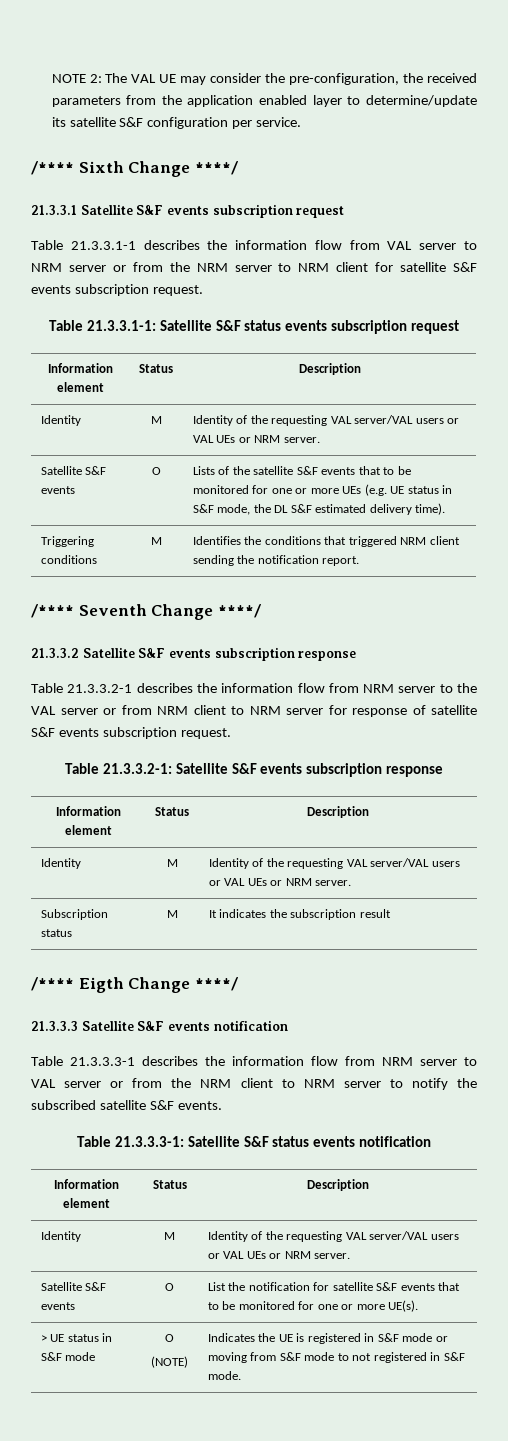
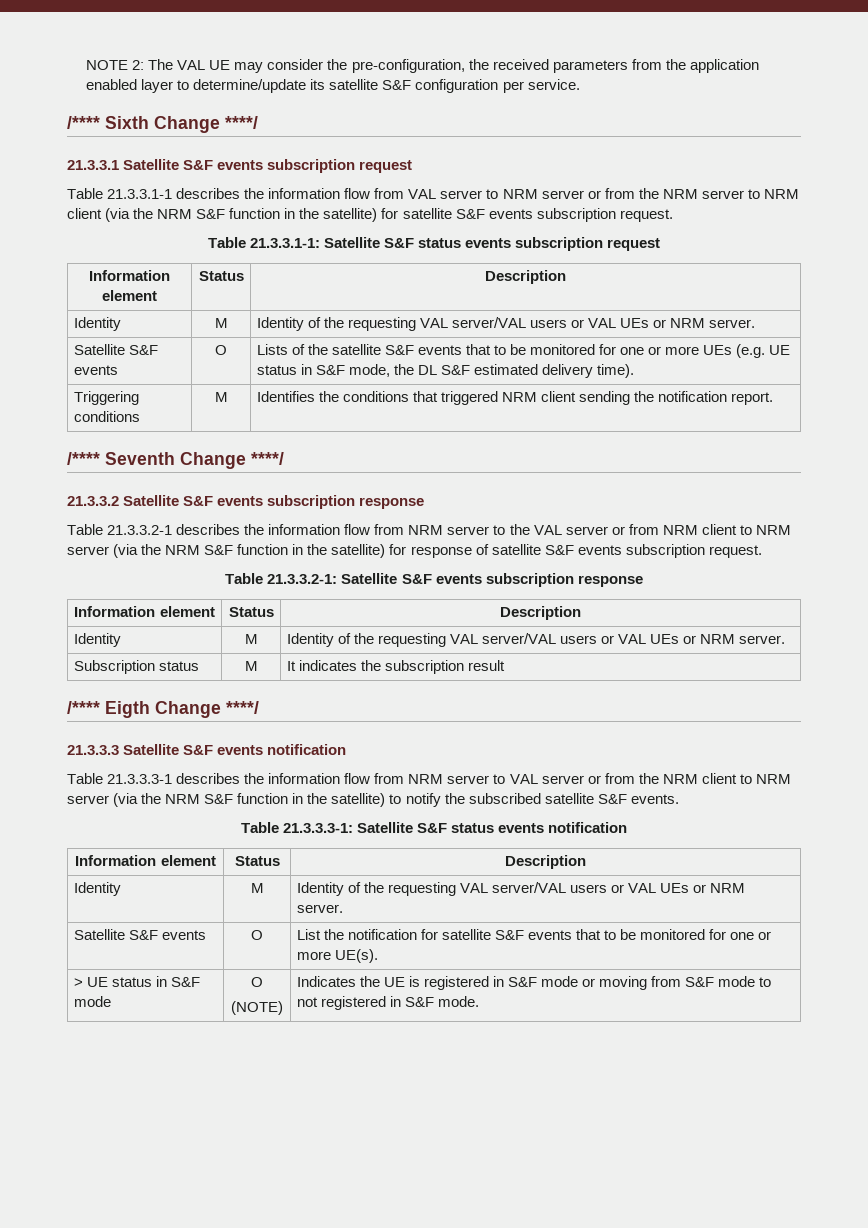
- Table 21.3.3.1-1 describes the information flow from VAL server to NRM server or from the NRM server to NRM client for satellite S&F events subscription request.
+ Table 21.3.3.1-1 describes the information flow from VAL server to NRM server or from the NRM server to NRM client (via the NRM S&F function in the satellite) for satellite S&F events subscription request.
- Table 21.3.3.2-1 describes the information flow from NRM server to the VAL server or from NRM client to NRM server for response of satellite S&F events subscription request.
+ Table 21.3.3.2-1 describes the information flow from NRM server to the VAL server or from NRM client to NRM server (via the NRM S&F function in the satellite) for response of satellite S&F events subscription request.
- Table 21.3.3.3-1 describes the information flow from NRM server to VAL server or from the NRM client to NRM server to notify the subscribed satellite S&F events.
+ Table 21.3.3.3-1 describes the information flow from NRM server to VAL server or from the NRM client to NRM server (via the NRM S&F function in the satellite) to notify the subscribed satellite S&F events.

